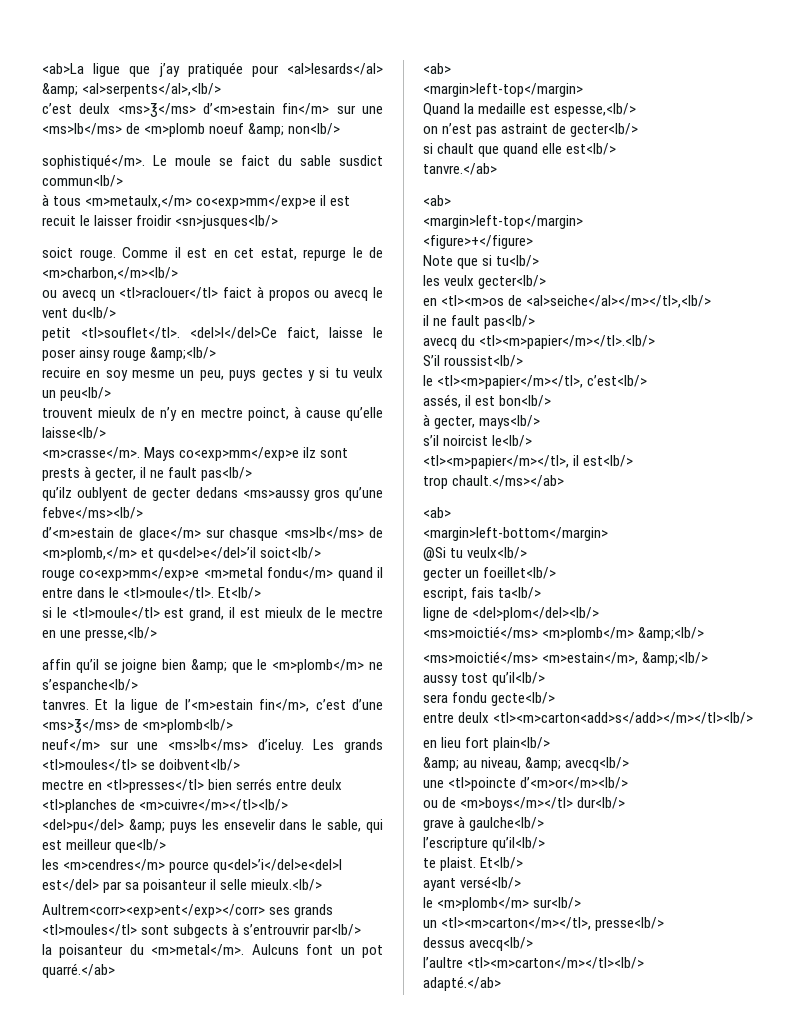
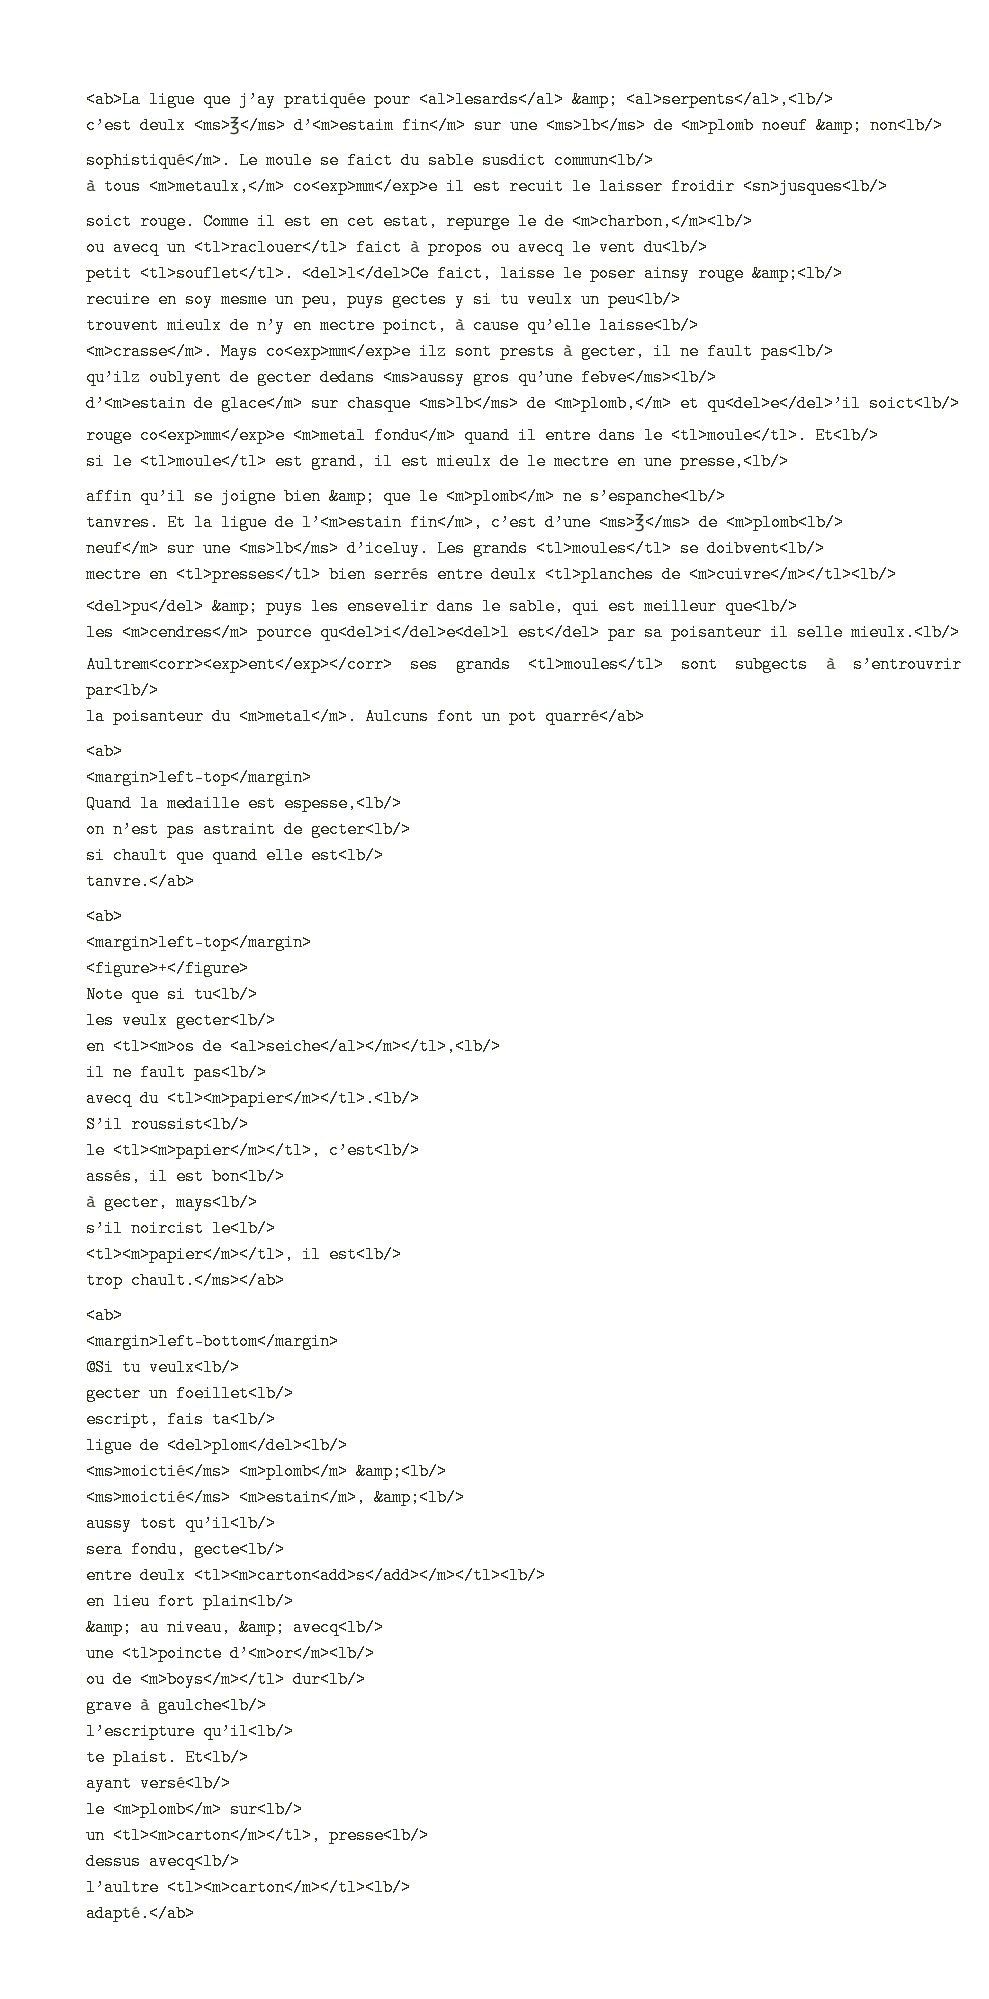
- c’est deulx <ms>℥</ms> d’<m>estain fin</m> sur une <ms>lb</ms> de <m>plomb noeuf &amp; non<lb/>
+ c’est deulx <ms>℥</ms> d’<m>estaim fin</m> sur une <ms>lb</ms> de <m>plomb noeuf &amp; non<lb/>
- les <m>cendres</m> pource qu<del>’i</del>e<del>l est</del> par sa poisanteur il selle mieulx.<lb/>
+ les <m>cendres</m> pource qu<del>i</del>e<del>l est</del> par sa poisanteur il selle mieulx.<lb/>
- Aulcuns font un pot quarré.</ab>
+ Aulcuns font un pot quarré</ab>
- ligne de <del>plom</del><lb/>
+ ligue de <del>plom</del><lb/>
- sera fondu gecte<lb/>
+ sera fondu, gecte<lb/>

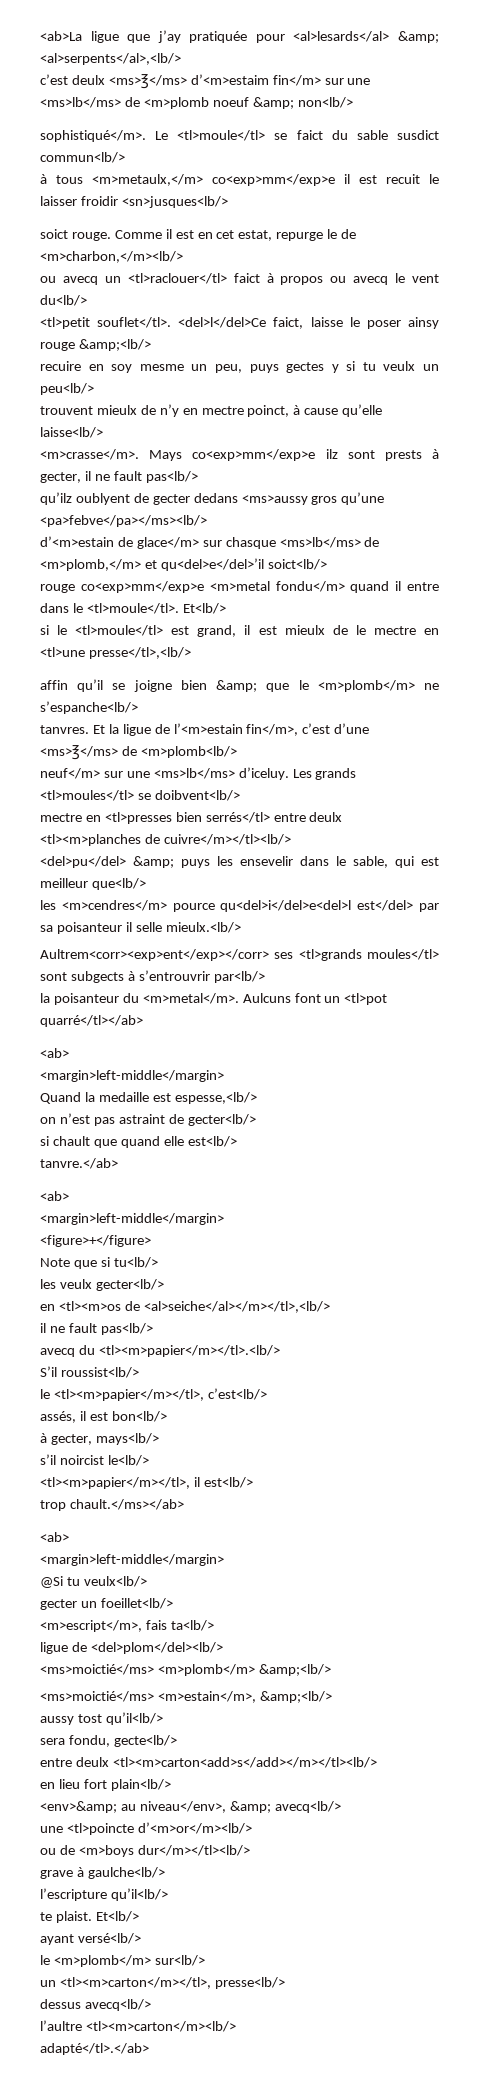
- Le moule se faict du sable susdict commun<lb/>
+ Le <tl>moule</tl> se faict du sable susdict commun<lb/>
- petit <tl>souflet</tl>.
+ <tl>petit souflet</tl>.
- qu’ilz oublyent de gecter dedans <ms>aussy gros qu’une febve</ms><lb/>
+ qu’ilz oublyent de gecter dedans <ms>aussy gros qu’une <pa>febve</pa></ms><lb/>
- si le <tl>moule</tl> est grand, il est mieulx de le mectre en une presse,<lb/>
+ si le <tl>moule</tl> est grand, il est mieulx de le mectre en <tl>une presse</tl>,<lb/>
- mectre en <tl>presses</tl> bien serrés entre deulx <tl>planches de <m>cuivre</m></tl><lb/>
+ mectre en <tl>presses bien serrés</tl> entre deulx <tl><m>planches de cuivre</m></tl><lb/>
- Aultrem<corr><exp>ent</exp></corr> ses grands <tl>moules</tl> sont subgects à s’entrouvrir par<lb/>
+ Aultrem<corr><exp>ent</exp></corr> ses <tl>grands moules</tl> sont subgects à s’entrouvrir par<lb/>
- Aulcuns font un pot quarré</ab>
+ Aulcuns font un <tl>pot quarré</tl></ab>
  <ab>
- <margin>left-top</margin>
+ <margin>left-middle</margin>
  tanvre.</ab>
  <ab>
- <margin>left-top</margin>
+ <margin>left-middle</margin>
  trop chault.</ms></ab>
  <ab>
- <margin>left-bottom</margin>
+ <margin>left-middle</margin>
- escript, fais ta<lb/>
+ <m>escript</m>, fais ta<lb/>
- &amp; au niveau, &amp; avecq<lb/>
+ <env>&amp; au niveau</env>, &amp; avecq<lb/>
- ou de <m>boys</m></tl> dur<lb/>
+ ou de <m>boys dur</m></tl><lb/>
- l’aultre <tl><m>carton</m></tl><lb/>
- adapté.</ab>
+ l’aultre <tl><m>carton</m><lb/>
+ adapté</tl>.</ab>

